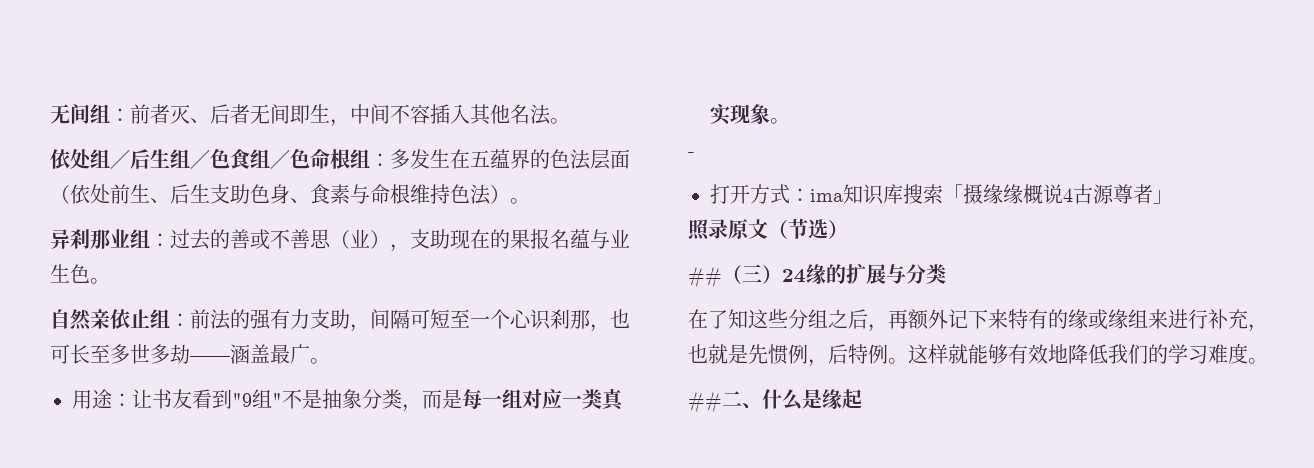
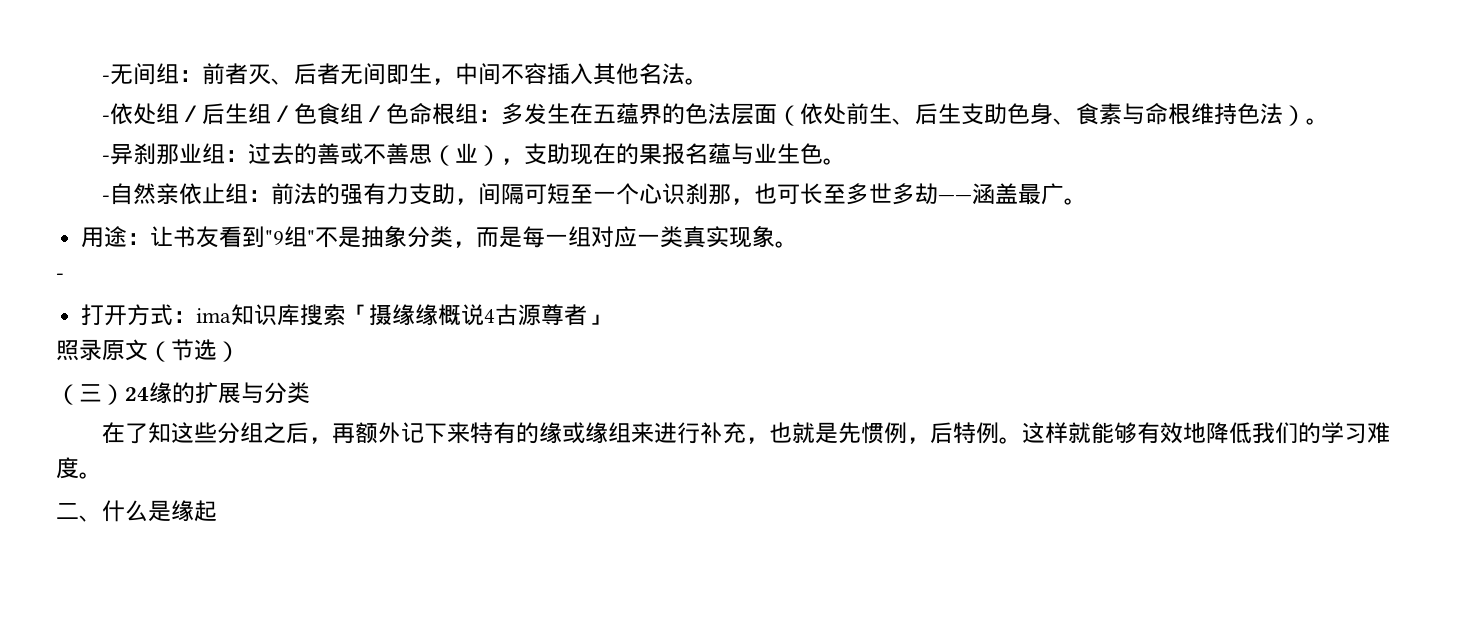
- 无间组：前者灭、后者无间即生，中间不容插入其他名法。
+ -无间组：前者灭、后者无间即生，中间不容插入其他名法。
- 依处组／后生组／色食组／色命根组：多发生在五蕴界的色法层面（依处前生、后生支助色身、食素与命根维持色法）。
+ -依处组／后生组／色食组／色命根组：多发生在五蕴界的色法层面（依处前生、后生支助色身、食素与命根维持色法）。
- 异刹那业组：过去的善或不善思（业），支助现在的果报名蕴与业生色。
+ -异刹那业组：过去的善或不善思（业），支助现在的果报名蕴与业生色。
- 自然亲依止组：前法的强有力支助，间隔可短至一个心识刹那，也可长至多世多劫——涵盖最广。
+ -自然亲依止组：前法的强有力支助，间隔可短至一个心识刹那，也可长至多世多劫——涵盖最广。
- ##（三）24缘的扩展与分类
+ （三）24缘的扩展与分类
- ##二、什么是缘起
+ 二、什么是缘起

